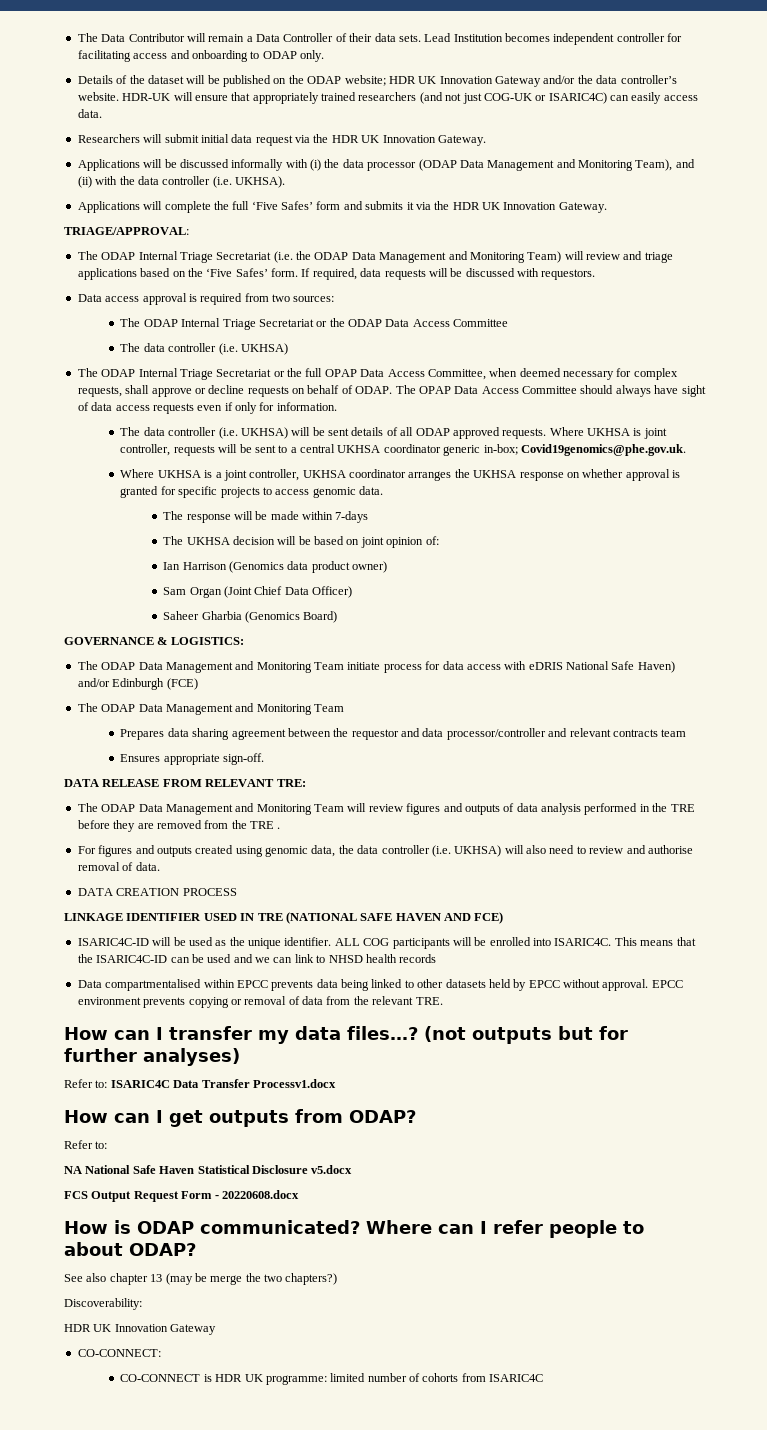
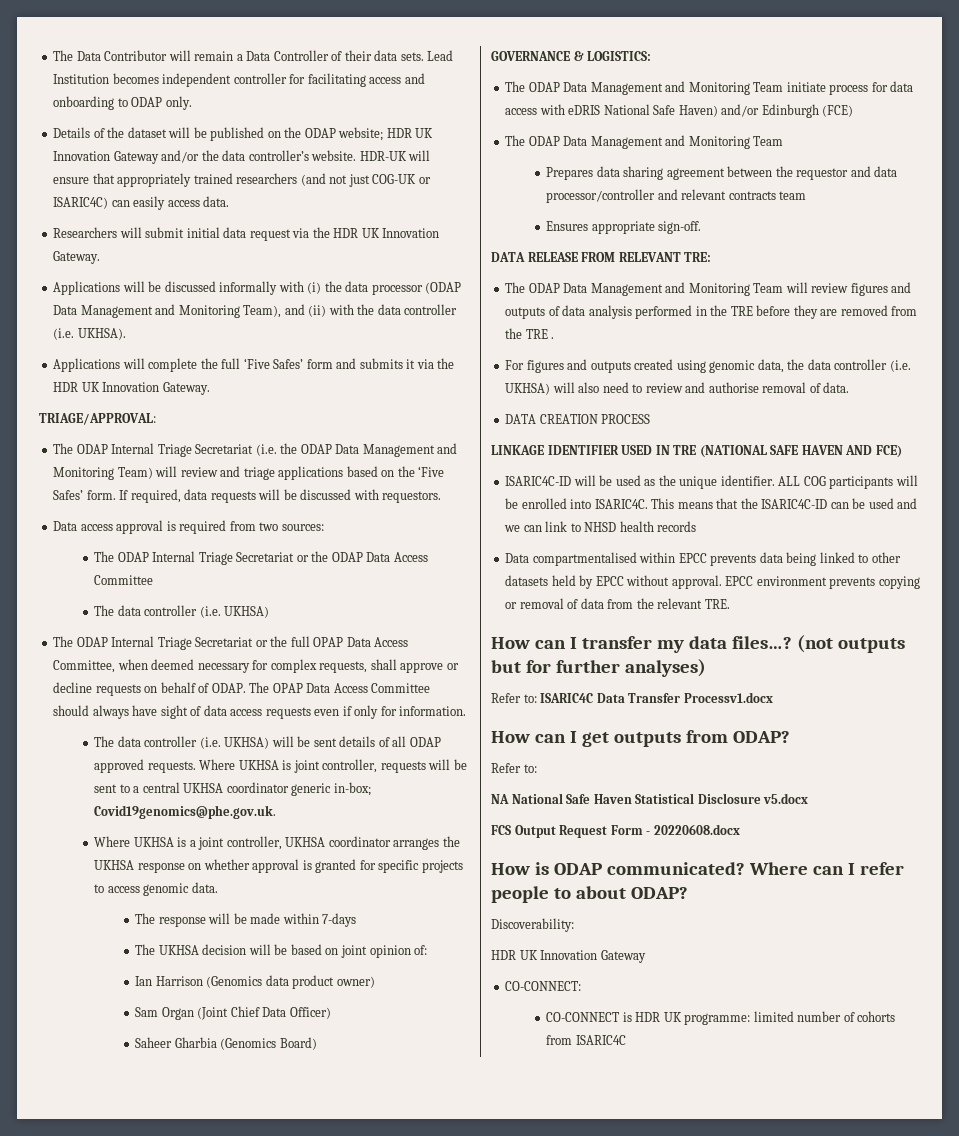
- See also chapter 13 (may be merge the two chapters?)

